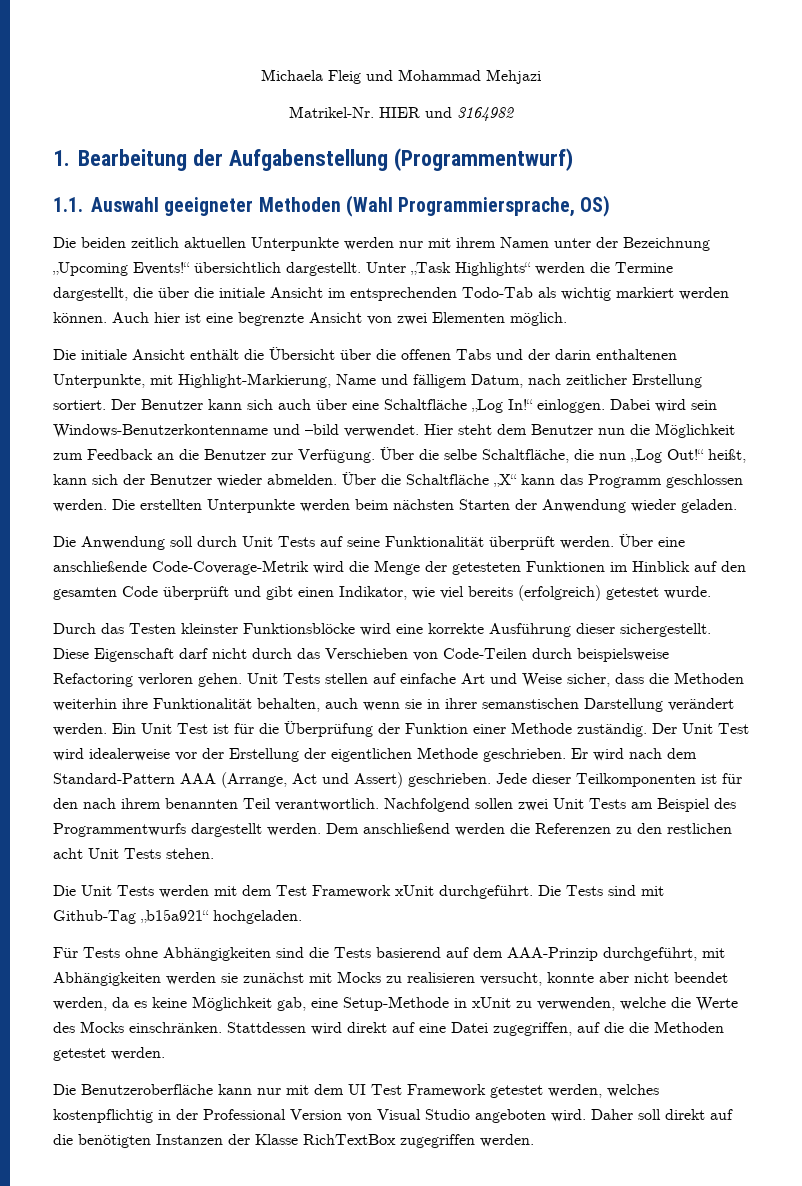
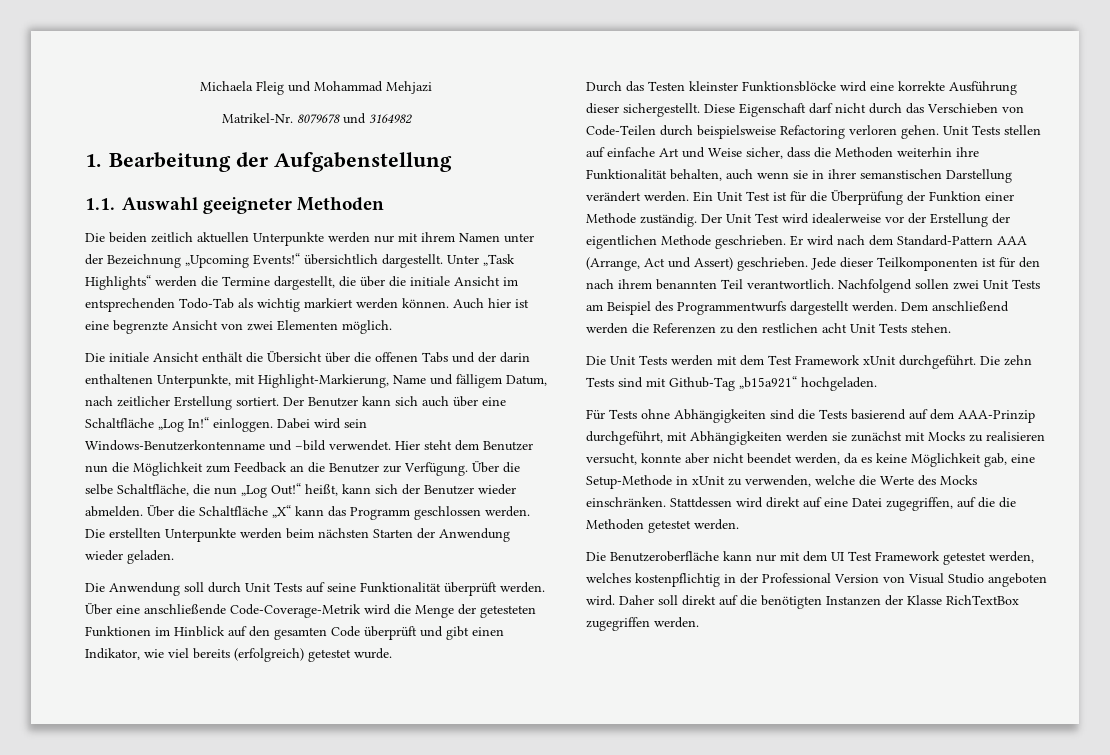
- HIER und 3164982
+ 8079678 und 3164982
- 1. Bearbeitung der Aufgabenstellung (Programmentwurf)
+ 1. Bearbeitung der Aufgabenstellung
- 1.1. Auswahl geeigneter Methoden (Wahl Programmiersprache, OS)
+ 1.1. Auswahl geeigneter Methoden
- Die Tests sind mit Github-Tag „b15a921“ hochgeladen.
+ Die zehn Tests sind mit Github-Tag „b15a921“ hochgeladen.

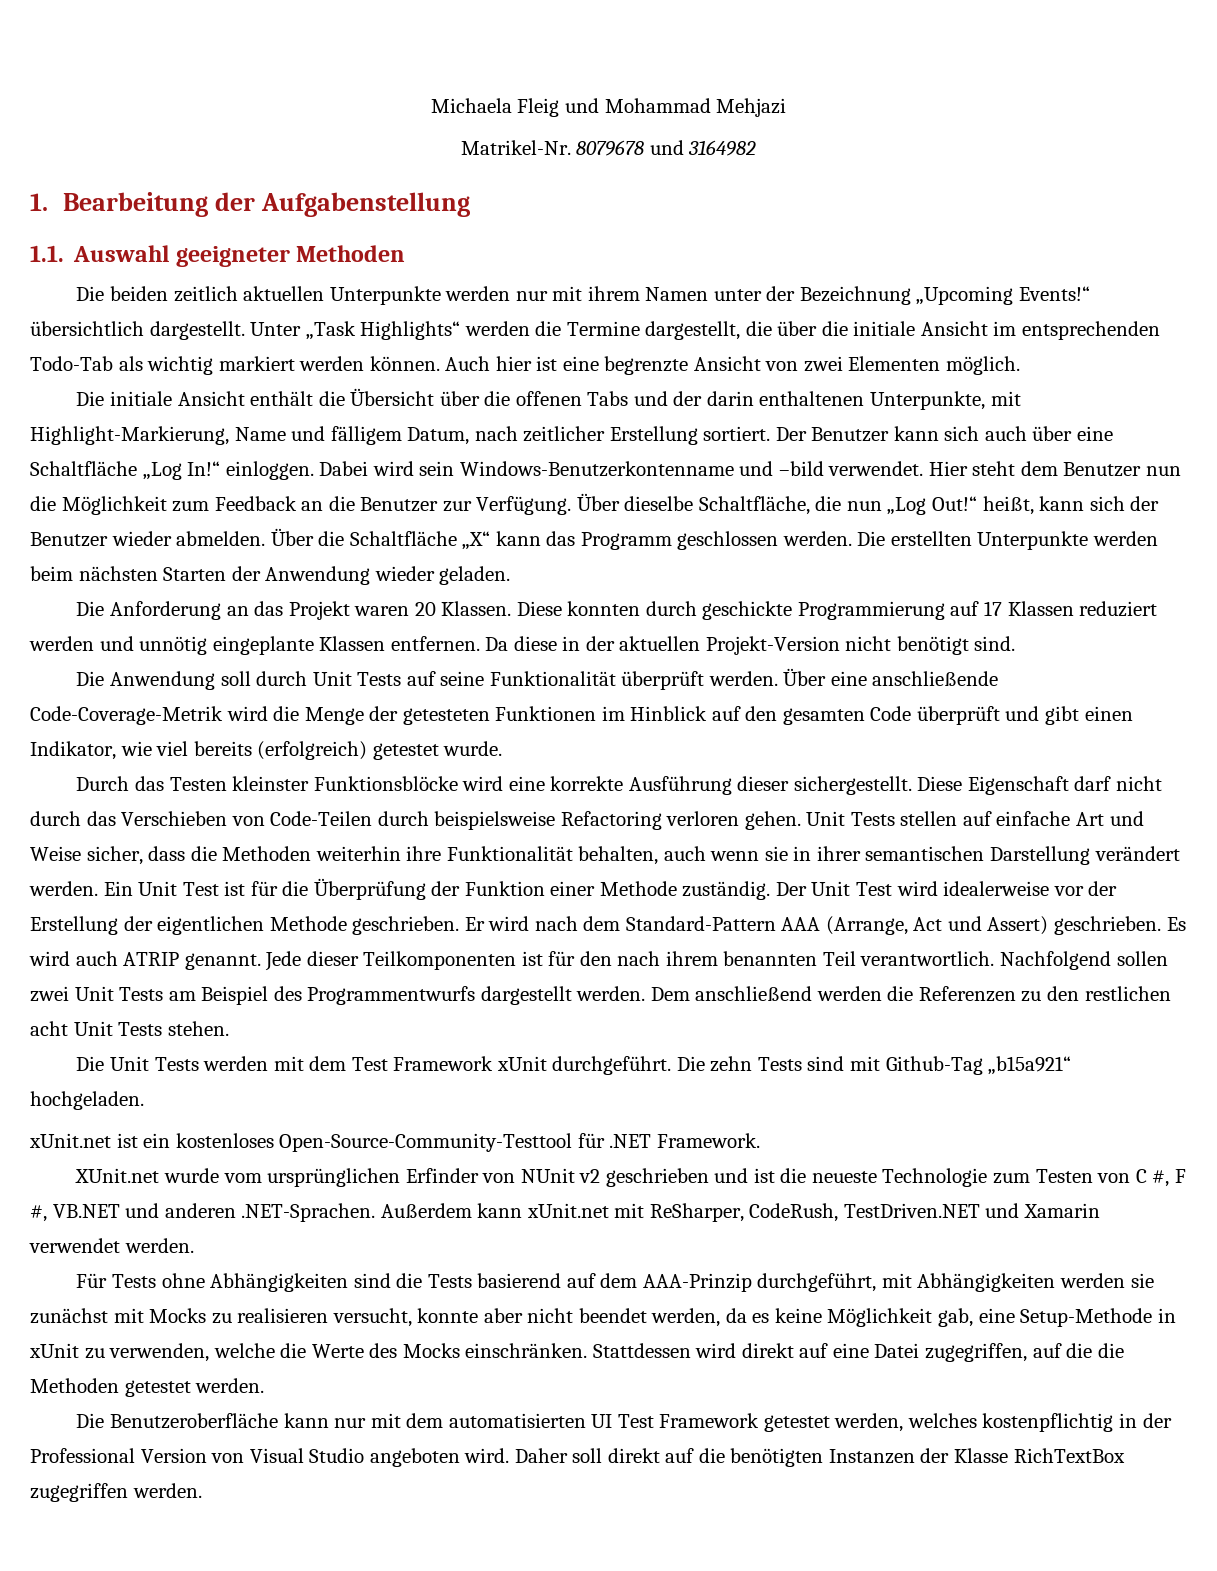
- Über die selbe Schaltfläche, die nun „Log Out!“ heißt, kann sich der Benutzer wieder abmelden.
+ Über dieselbe Schaltfläche, die nun „Log Out!“ heißt, kann sich der Benutzer wieder abmelden.
+ Die Anforderung an das Projekt waren 20 Klassen. Diese konnten durch geschickte Programmierung auf 17 Klassen reduziert werden und unnötig eingeplante Klassen entfernen. Da diese in der aktuellen Projekt-Version nicht benötigt sind.
- Unit Tests stellen auf einfache Art und Weise sicher, dass die Methoden weiterhin ihre Funktionalität behalten, auch wenn sie in ihrer semanstischen Darstellung verändert werden.
+ Unit Tests stellen auf einfache Art und Weise sicher, dass die Methoden weiterhin ihre Funktionalität behalten, auch wenn sie in ihrer semantischen Darstellung verändert werden.
+ Es wird auch ATRIP genannt.
+ xUnit.net ist ein kostenloses Open-Source-Community-Testtool für .NET Framework.
+ XUnit.net wurde vom ursprünglichen Erfinder von NUnit v2 geschrieben und ist die neueste Technologie zum Testen von C #, F #, VB.NET und anderen .NET-Sprachen. Außerdem kann xUnit.net mit ReSharper, CodeRush, TestDriven.NET und Xamarin verwendet werden.
- Die Benutzeroberfläche kann nur mit dem UI Test Framework getestet werden, welches kostenpflichtig in der Professional Version von Visual Studio angeboten wird.
+ Die Benutzeroberfläche kann nur mit dem automatisierten UI Test Framework getestet werden, welches kostenpflichtig in der Professional Version von Visual Studio angeboten wird.

